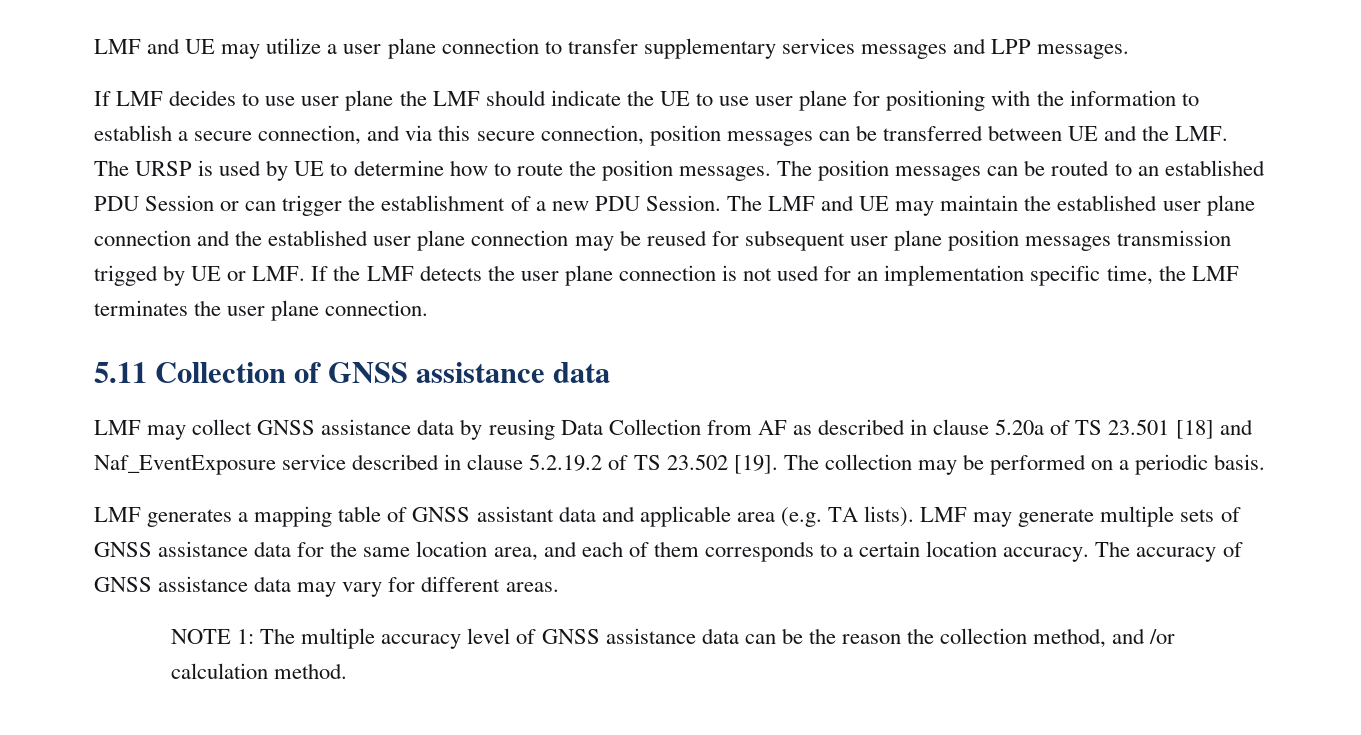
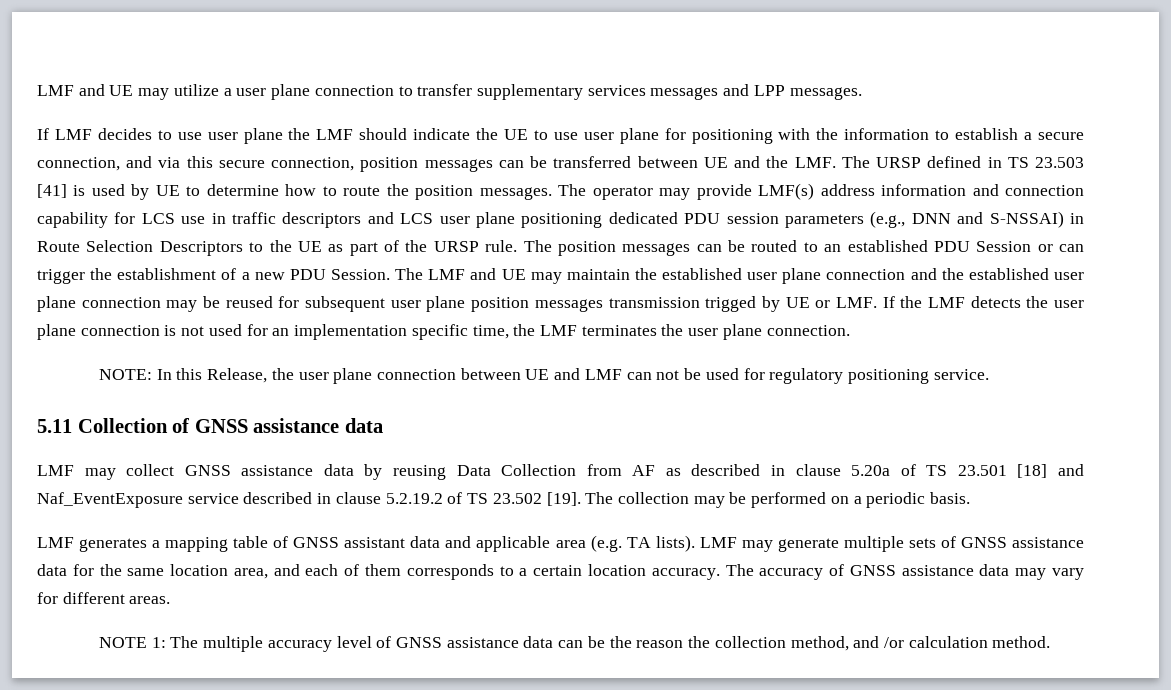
- If LMF decides to use user plane the LMF should indicate the UE to use user plane for positioning with the information to establish a secure connection, and via this secure connection, position messages can be transferred between UE and the LMF. The URSP is used by UE to determine how to route the position messages.
+ If LMF decides to use user plane the LMF should indicate the UE to use user plane for positioning with the information to establish a secure connection, and via this secure connection, position messages can be transferred between UE and the LMF. The URSP defined in TS 23.503 [41] is used by UE to determine how to route the position messages.
- The position messages can be routed to an established PDU Session or can trigger the establishment of a new PDU Session.
+ The operator may provide LMF(s) address information and connection capability for LCS use in traffic descriptors and LCS user plane positioning dedicated PDU session parameters (e.g., DNN and S-NSSAI) in Route Selection Descriptors to the UE as part of the URSP rule. The position messages can be routed to an established PDU Session or can trigger the establishment of a new PDU Session.
+ NOTE: In this Release, the user plane connection between UE and LMF can not be used for regulatory positioning service.

